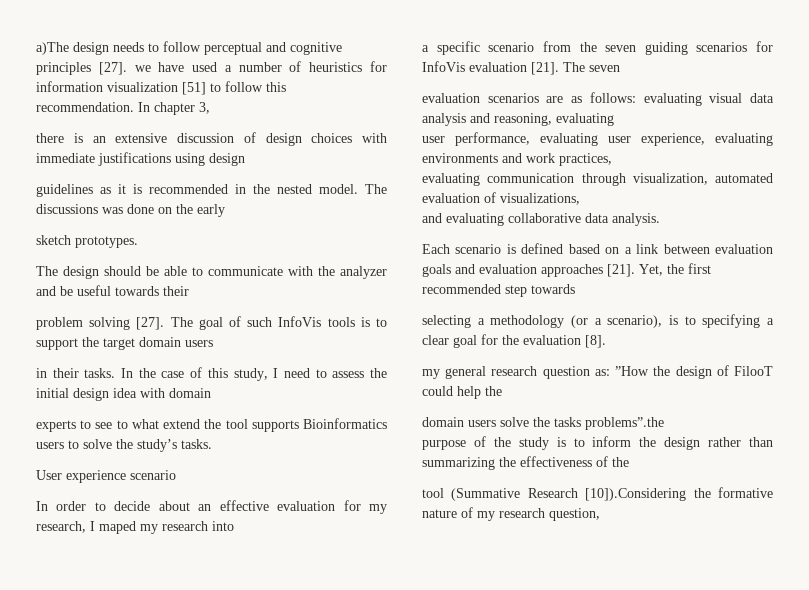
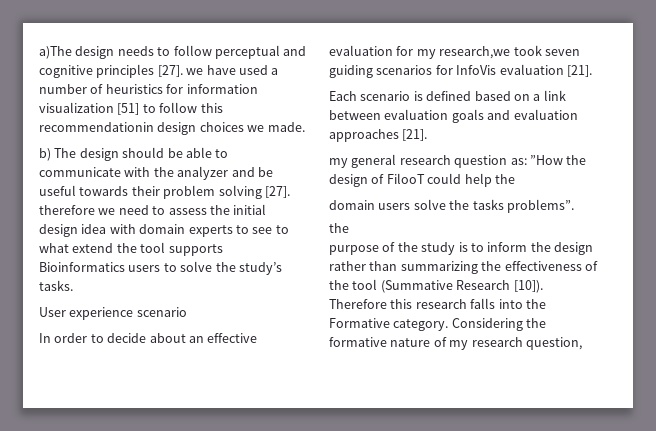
- a)The design needs to follow perceptual and cognitive principles [27]. we have used a number of heuristics for information visualization [51] to follow this recommendation. In chapter 3,
- there is an extensive discussion of design choices with immediate justifications using design
- guidelines as it is recommended in the nested model. The discussions was done on the early
- sketch prototypes.
- The design should be able to communicate with the analyzer and be useful towards their
- problem solving [27]. The goal of such InfoVis tools is to support the target domain users
- in their tasks. In the case of this study, I need to assess the initial design idea with domain
- experts to see to what extend the tool supports Bioinformatics users to solve the study’s tasks.
+ a)The design needs to follow perceptual and cognitive principles [27]. we have used a number of heuristics for information visualization [51] to follow this recommendationin design choices we made.
+ b) The design should be able to communicate with the analyzer and be useful towards their problem solving [27]. therefore we need to assess the initial design idea with domain experts to see to what extend the tool supports Bioinformatics users to solve the study’s tasks.
- In order to decide about an effective evaluation for my research, I maped my research into
- a specific scenario from the seven guiding scenarios for InfoVis evaluation [21]. The seven
- evaluation scenarios are as follows: evaluating visual data analysis and reasoning, evaluating
- user performance, evaluating user experience, evaluating environments and work practices,
- evaluating communication through visualization, automated evaluation of visualizations,
- and evaluating collaborative data analysis.
+ In order to decide about an effective evaluation for my research,we took seven guiding scenarios for InfoVis evaluation [21].
- Yet, the first recommended step towards
- selecting a methodology (or a scenario), is to specifying a clear goal for the evaluation [8].
- domain users solve the tasks problems”.the
+ domain users solve the tasks problems”.
+ the
- purpose of the study is to inform the design rather than summarizing the effectiveness of the
- tool (Summative Research [10]).Considering the formative nature of my research question,
+ purpose of the study is to inform the design rather than summarizing the effectiveness of the tool (Summative Research [10]). Therefore this research falls into the Formative category. Considering the formative nature of my research question,

